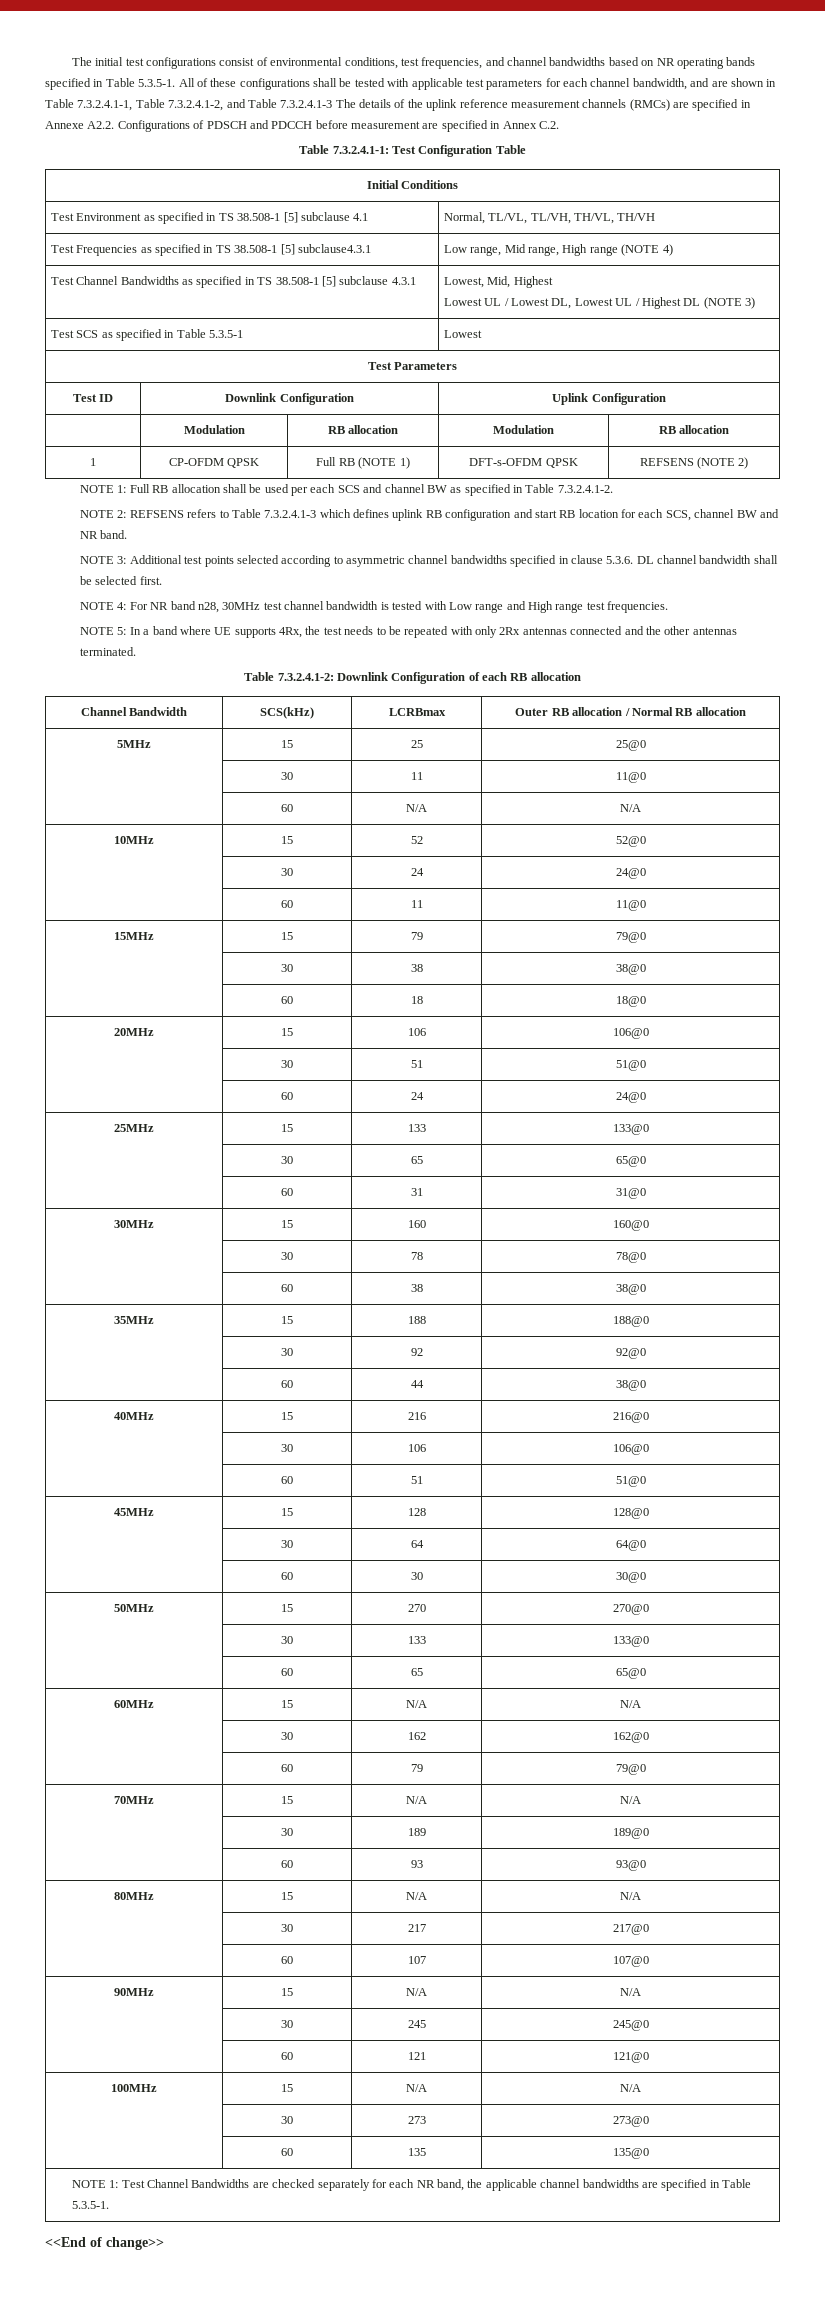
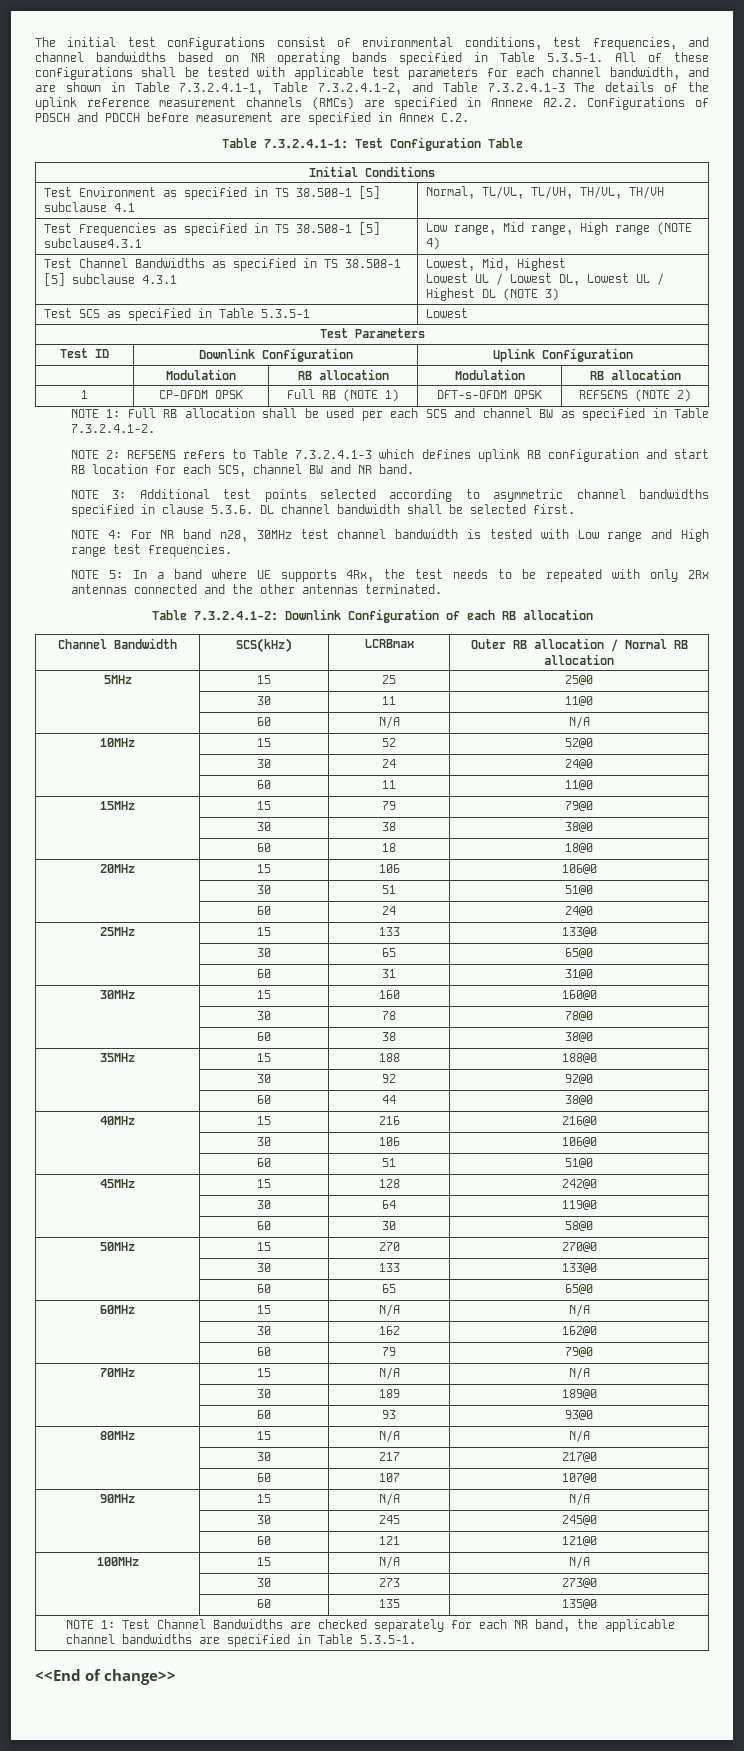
- 45MHz | 15 | 128 | 128@0
+ 45MHz | 15 | 128 | 242@0
- | 30 | 64 | 64@0
+ | 30 | 64 | 119@0
- | 60 | 30 | 30@0
+ | 60 | 30 | 58@0

